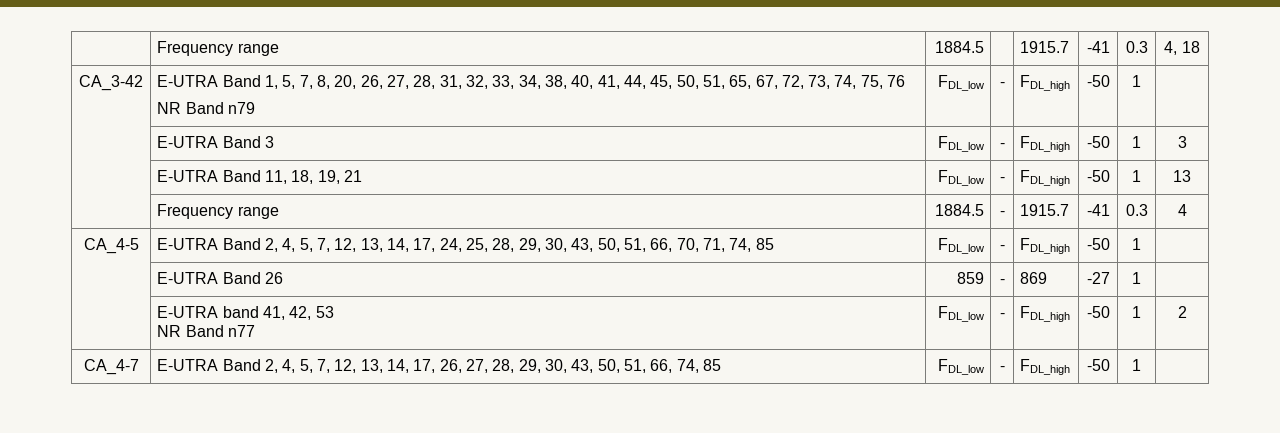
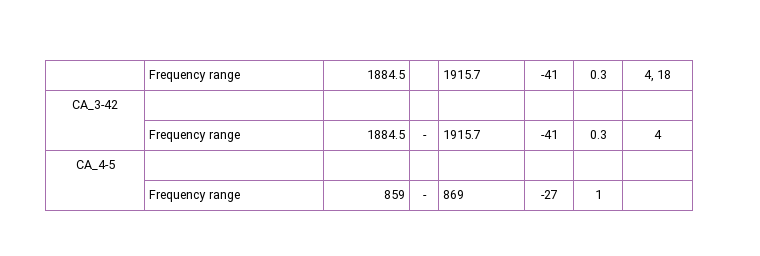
- CA_3-42 | E-UTRA Band 1, 5, 7, 8, 20, 26, 27, 28, 31, 32, 33, 34, 38, 40, 41, 44, 45, 50, 51, 65, 67, 72, 73, 74, 75, 76
- NR Band n79 | FDL_low | - | FDL_high | -50 | 1 |
- | E-UTRA Band 3 | FDL_low | - | FDL_high | -50 | 1 | 3
- | E-UTRA Band 11, 18, 19, 21 | FDL_low | - | FDL_high | -50 | 1 | 13
+ CA_3-42 | | | | | | |
- CA_4-5 | E-UTRA Band 2, 4, 5, 7, 12, 13, 14, 17, 24, 25, 28, 29, 30, 43, 50, 51, 66, 70, 71, 74, 85 | FDL_low | - | FDL_high | -50 | 1 |
- | E-UTRA Band 26 | 859 | - | 869 | -27 | 1 |
+ CA_4-5 | | | | | | |
+ | Frequency range | 859 | - | 869 | -27 | 1 |
- | E-UTRA band 41, 42, 53
- NR Band n77 | FDL_low | - | FDL_high | -50 | 1 | 2
- CA_4-7 | E-UTRA Band 2, 4, 5, 7, 12, 13, 14, 17, 26, 27, 28, 29, 30, 43, 50, 51, 66, 74, 85 | FDL_low | - | FDL_high | -50 | 1 |

